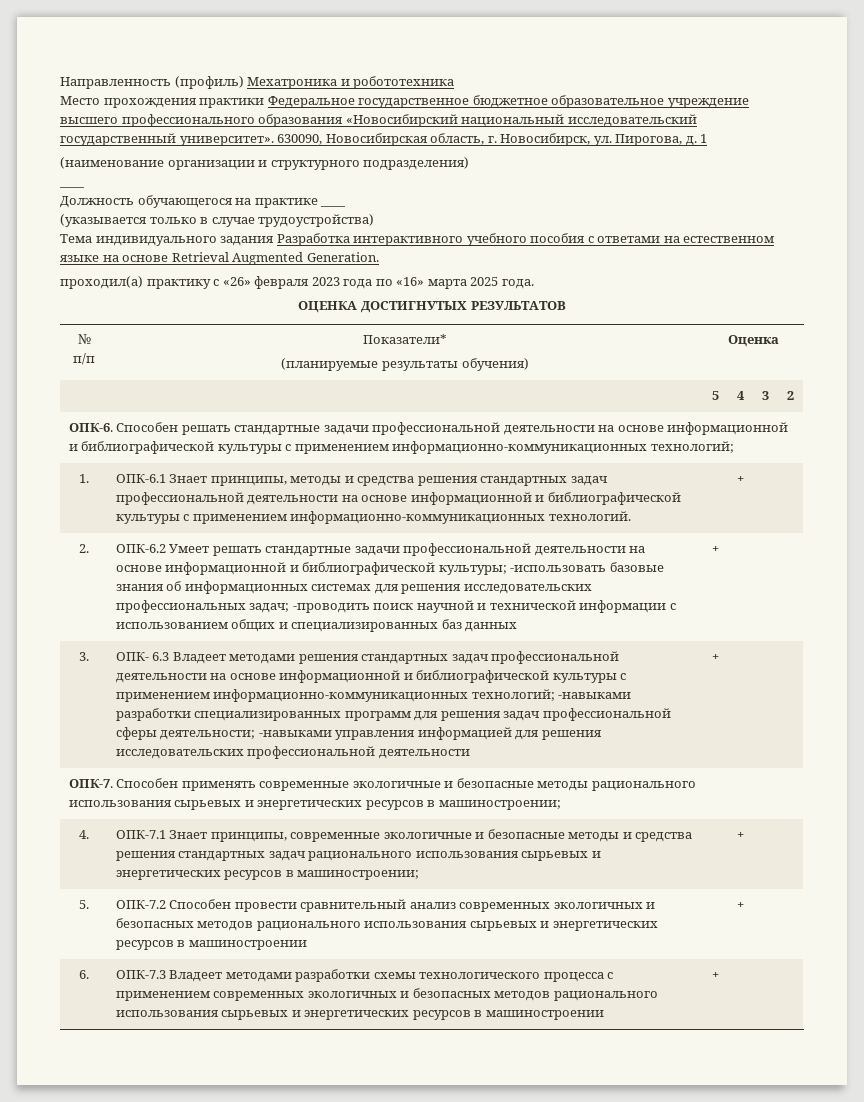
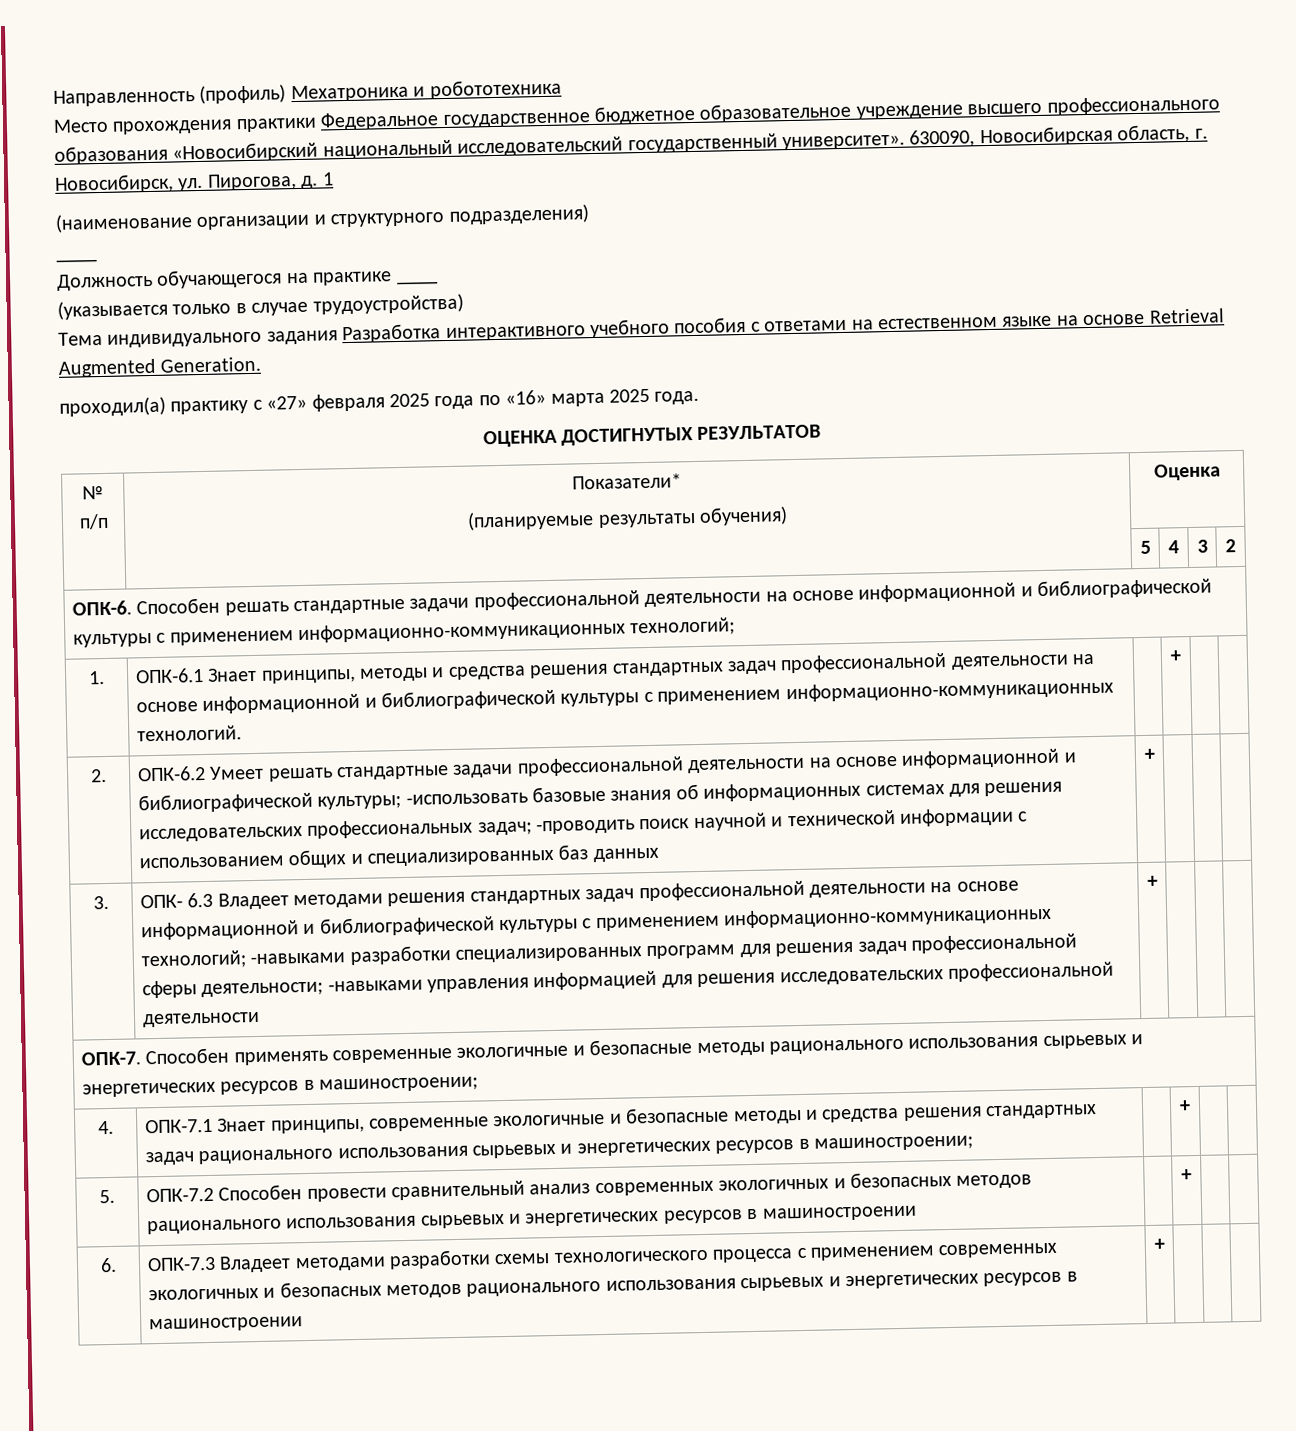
- проходил(а) практику с «26» февраля 2023 года по «16» марта 2025 года.
+ проходил(а) практику с «27» февраля 2025 года по «16» марта 2025 года.

